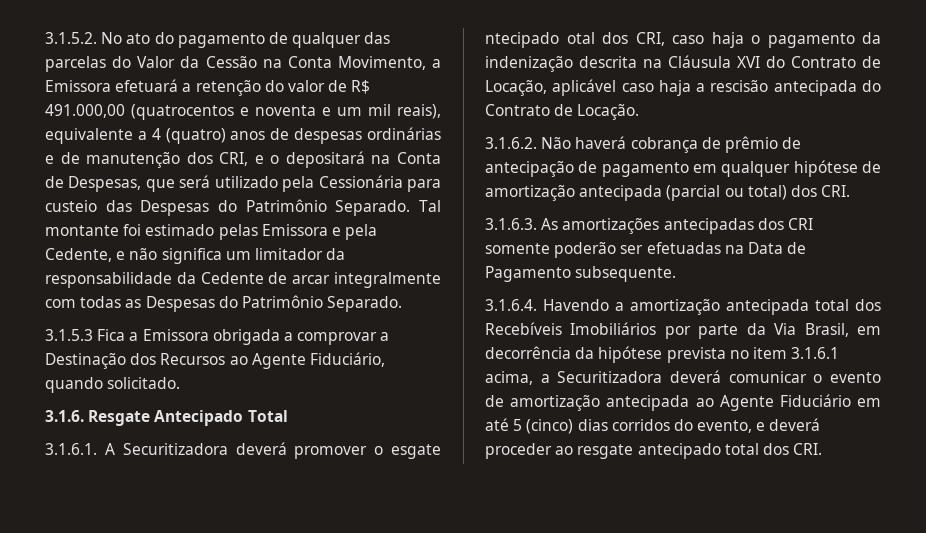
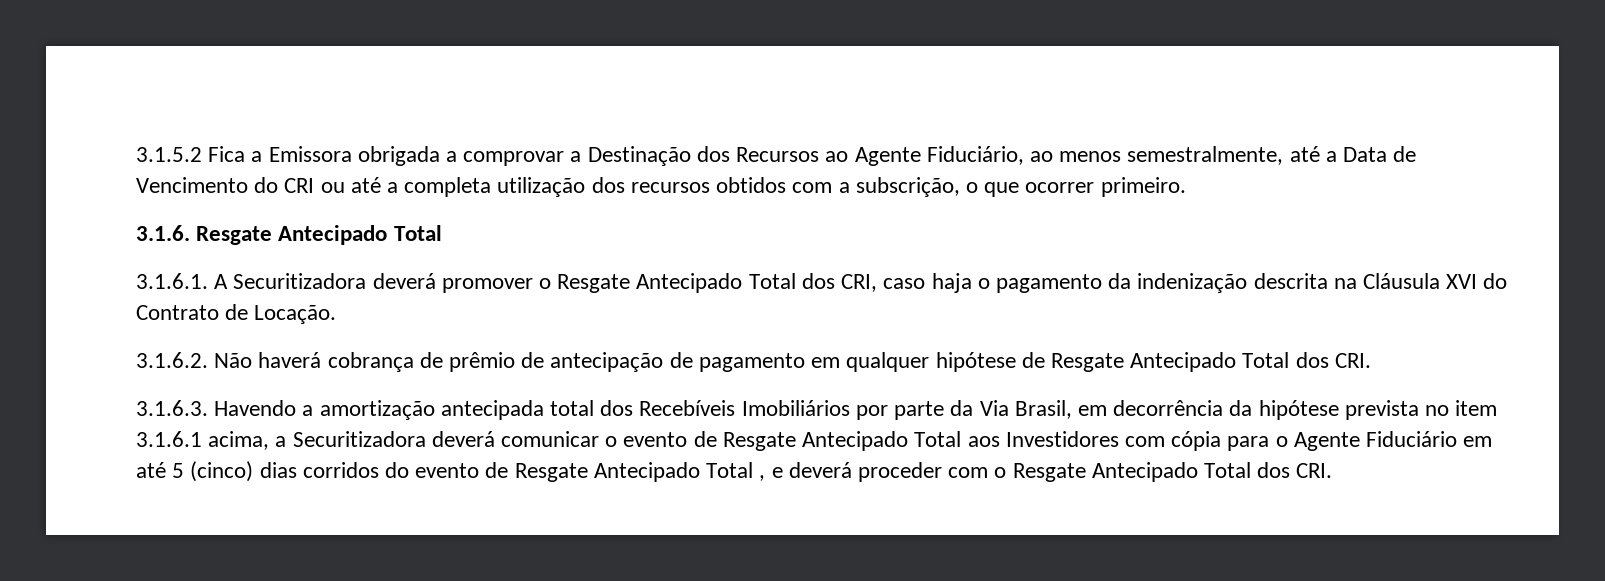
- 3.1.5.2. No ato do pagamento de qualquer das parcelas do Valor da Cessão na Conta Movimento, a Emissora efetuará a retenção do valor de R$ 491.000,00 (quatrocentos e noventa e um mil reais), equivalente a 4 (quatro) anos de despesas ordinárias e de manutenção dos CRI, e o depositará na Conta de Despesas, que será utilizado pela Cessionária para custeio das Despesas do Patrimônio Separado. Tal montante foi estimado pelas Emissora e pela Cedente, e não significa um limitador da responsabilidade da Cedente de arcar integralmente com todas as Despesas do Patrimônio Separado.
- 3.1.5.3 Fica a Emissora obrigada a comprovar a Destinação dos Recursos ao Agente Fiduciário, quando solicitado.
+ 3.1.5.2 Fica a Emissora obrigada a comprovar a Destinação dos Recursos ao Agente Fiduciário, ao menos semestralmente, até a Data de Vencimento do CRI ou até a completa utilização dos recursos obtidos com a subscrição, o que ocorrer primeiro.
- 3.1.6.1. A Securitizadora deverá promover o esgate ntecipado otal dos CRI, caso haja o pagamento da indenização descrita na Cláusula XVI do Contrato de Locação, aplicável caso haja a rescisão antecipada do Contrato de Locação.
+ 3.1.6.1. A Securitizadora deverá promover o Resgate Antecipado Total dos CRI, caso haja o pagamento da indenização descrita na Cláusula XVI do Contrato de Locação.
- 3.1.6.2. Não haverá cobrança de prêmio de antecipação de pagamento em qualquer hipótese de amortização antecipada (parcial ou total) dos CRI.
- 3.1.6.3. As amortizações antecipadas dos CRI somente poderão ser efetuadas na Data de Pagamento subsequente.
- 3.1.6.4. Havendo a amortização antecipada total dos Recebíveis Imobiliários por parte da Via Brasil, em decorrência da hipótese prevista no item 3.1.6.1 acima, a Securitizadora deverá comunicar o evento de amortização antecipada ao Agente Fiduciário em até 5 (cinco) dias corridos do evento, e deverá proceder ao resgate antecipado total dos CRI.
+ 3.1.6.2. Não haverá cobrança de prêmio de antecipação de pagamento em qualquer hipótese de Resgate Antecipado Total dos CRI.
+ 3.1.6.3. Havendo a amortização antecipada total dos Recebíveis Imobiliários por parte da Via Brasil, em decorrência da hipótese prevista no item 3.1.6.1 acima, a Securitizadora deverá comunicar o evento de Resgate Antecipado Total aos Investidores com cópia para o Agente Fiduciário em até 5 (cinco) dias corridos do evento de Resgate Antecipado Total , e deverá proceder com o Resgate Antecipado Total dos CRI.

